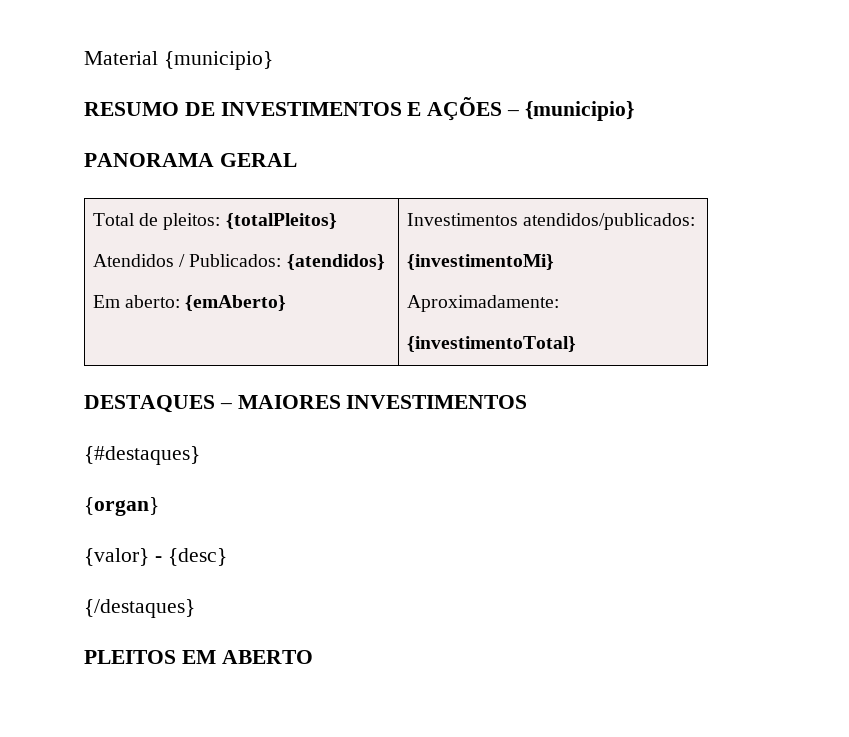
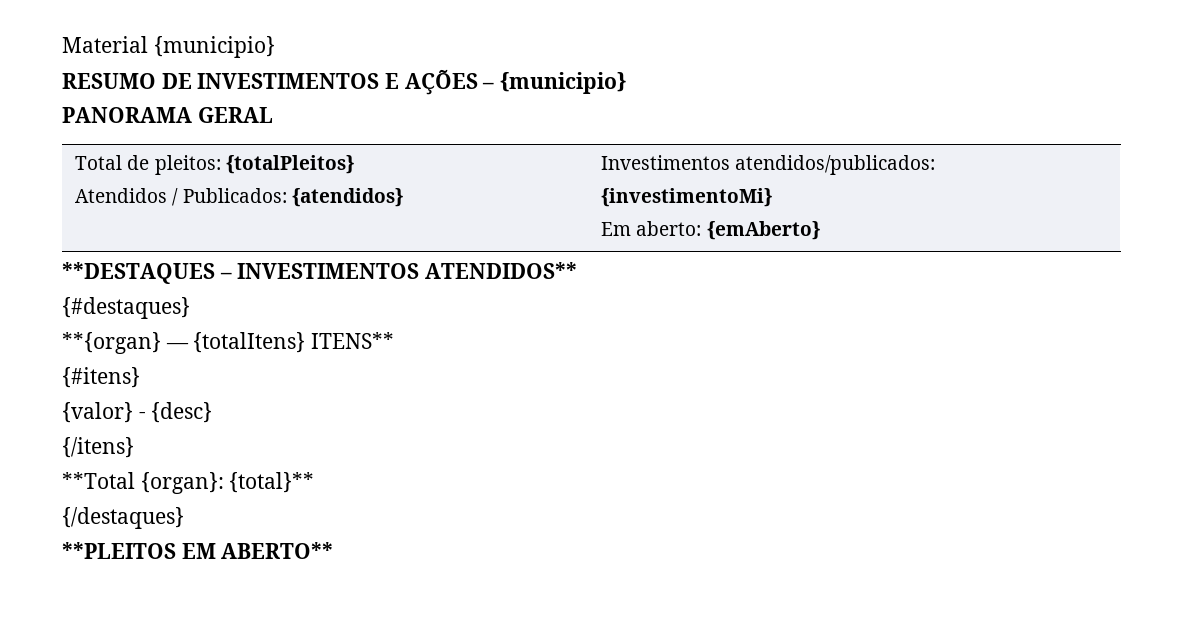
  Total de pleitos: {totalPleitos}
- Atendidos / Publicados: {atendidos}
- Em aberto: {emAberto} | Investimentos atendidos/publicados:
+ Atendidos / Publicados: {atendidos} | Investimentos atendidos/publicados:
  {investimentoMi}
- Aproximadamente:
- {investimentoTotal}
- DESTAQUES – MAIORES INVESTIMENTOS
+ Em aberto: {emAberto}
+ **DESTAQUES – INVESTIMENTOS ATENDIDOS**
- {organ}
+ **{organ} — {totalItens} ITENS**
+ {#itens}
  {valor} - {desc}
+ {/itens}
+ **Total {organ}: {total}**
  {/destaques}
- PLEITOS EM ABERTO
+ **PLEITOS EM ABERTO**

